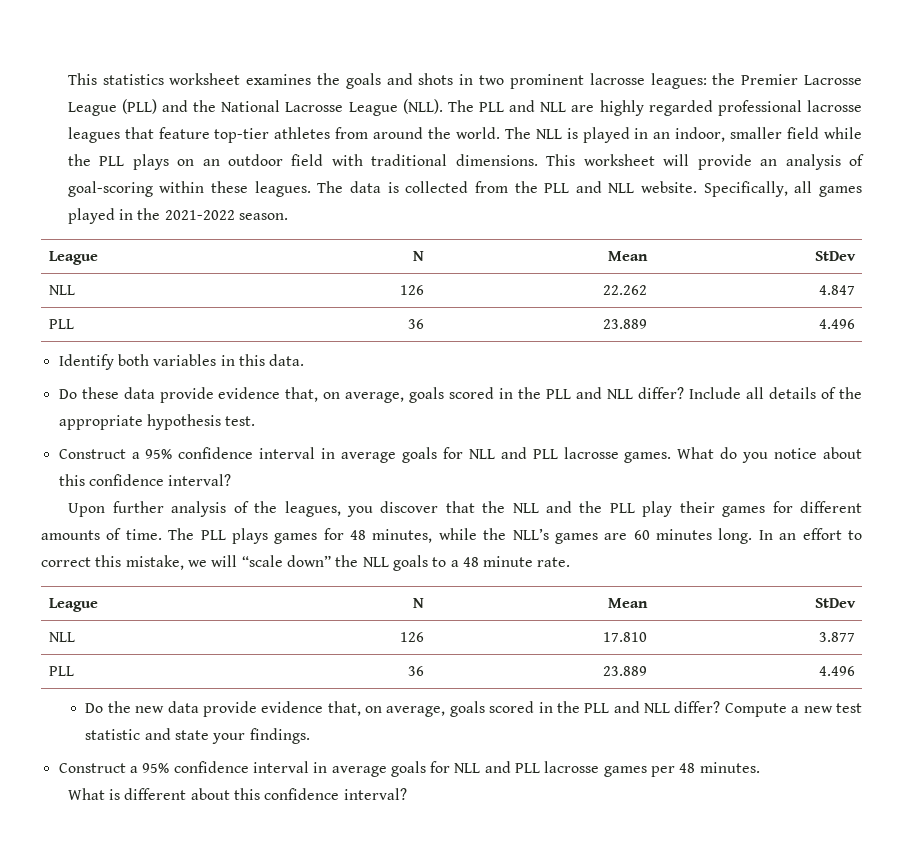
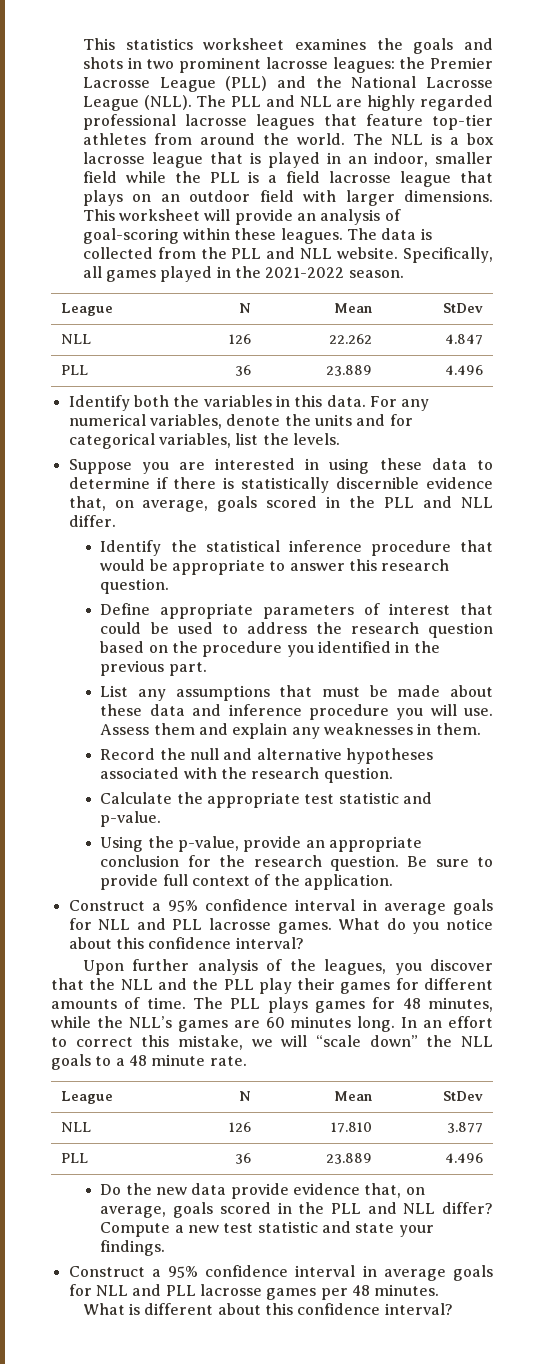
- The NLL is played in an indoor, smaller field while the PLL plays on an outdoor field with traditional dimensions.
+ The NLL is a box lacrosse league that is played in an indoor, smaller field while the PLL is a field lacrosse league that plays on an outdoor field with larger dimensions.
- Identify both variables in this data.
- Do these data provide evidence that, on average, goals scored in the PLL and NLL differ? Include all details of the appropriate hypothesis test.
+ Identify both the variables in this data. For any numerical variables, denote the units and for categorical variables, list the levels.
+ Suppose you are interested in using these data to determine if there is statistically discernible evidence that, on average, goals scored in the PLL and NLL differ.
+ Identify the statistical inference procedure that would be appropriate to answer this research question.
+ Define appropriate parameters of interest that could be used to address the research question based on the procedure you identified in the previous part.
+ List any assumptions that must be made about these data and inference procedure you will use. Assess them and explain any weaknesses in them.
+ Record the null and alternative hypotheses associated with the research question.
+ Calculate the appropriate test statistic and p-value.
+ Using the p-value, provide an appropriate conclusion for the research question. Be sure to provide full context of the application.

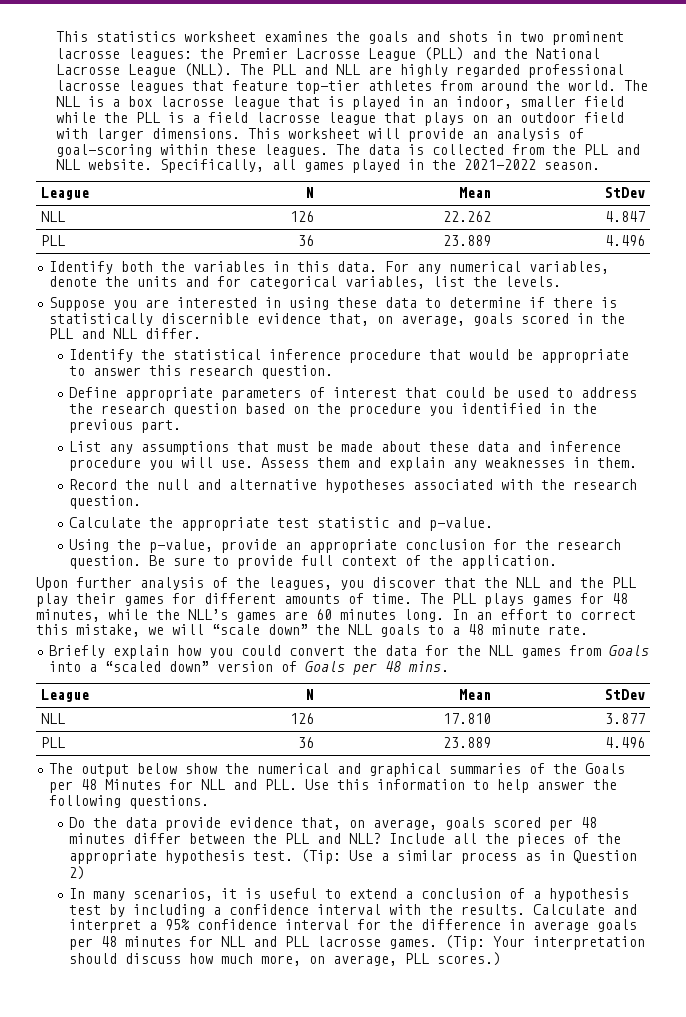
- Construct a 95% confidence interval in average goals for NLL and PLL lacrosse games. What do you notice about this confidence interval?
+ Briefly explain how you could convert the data for the NLL games from Goals into a “scaled down” version of Goals per 48 mins.
+ The output below show the numerical and graphical summaries of the Goals per 48 Minutes for NLL and PLL. Use this information to help answer the following questions.
- Do the new data provide evidence that, on average, goals scored in the PLL and NLL differ? Compute a new test statistic and state your findings.
- Construct a 95% confidence interval in average goals for NLL and PLL lacrosse games per 48 minutes.
- What is different about this confidence interval?
+ Do the data provide evidence that, on average, goals scored per 48 minutes differ between the PLL and NLL? Include all the pieces of the appropriate hypothesis test. (Tip: Use a similar process as in Question 2)
+ In many scenarios, it is useful to extend a conclusion of a hypothesis test by including a confidence interval with the results. Calculate and interpret a 95% confidence interval for the difference in average goals per 48 minutes for NLL and PLL lacrosse games. (Tip: Your interpretation should discuss how much more, on average, PLL scores.)

